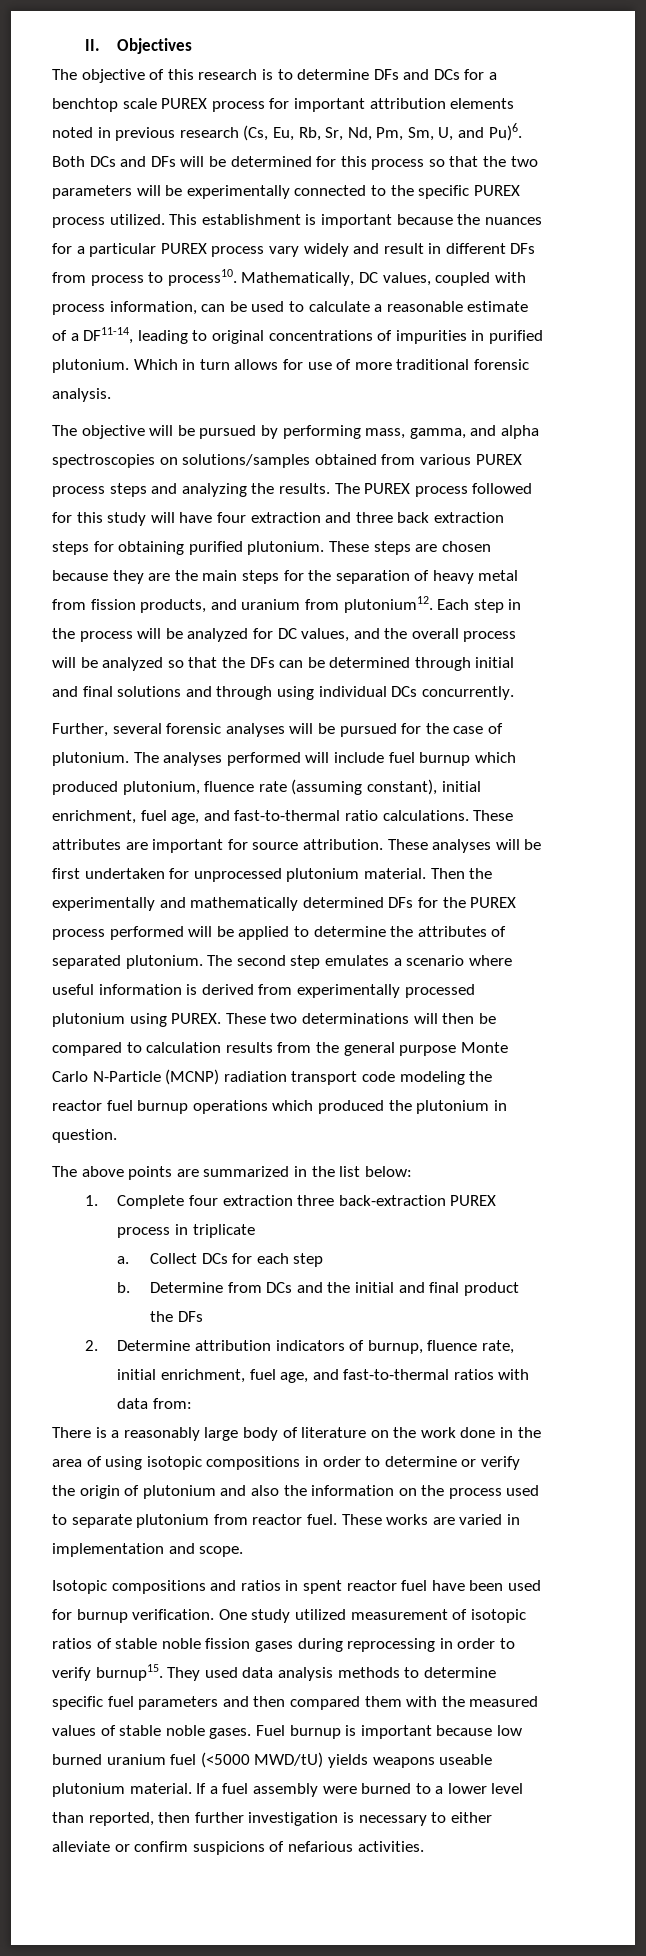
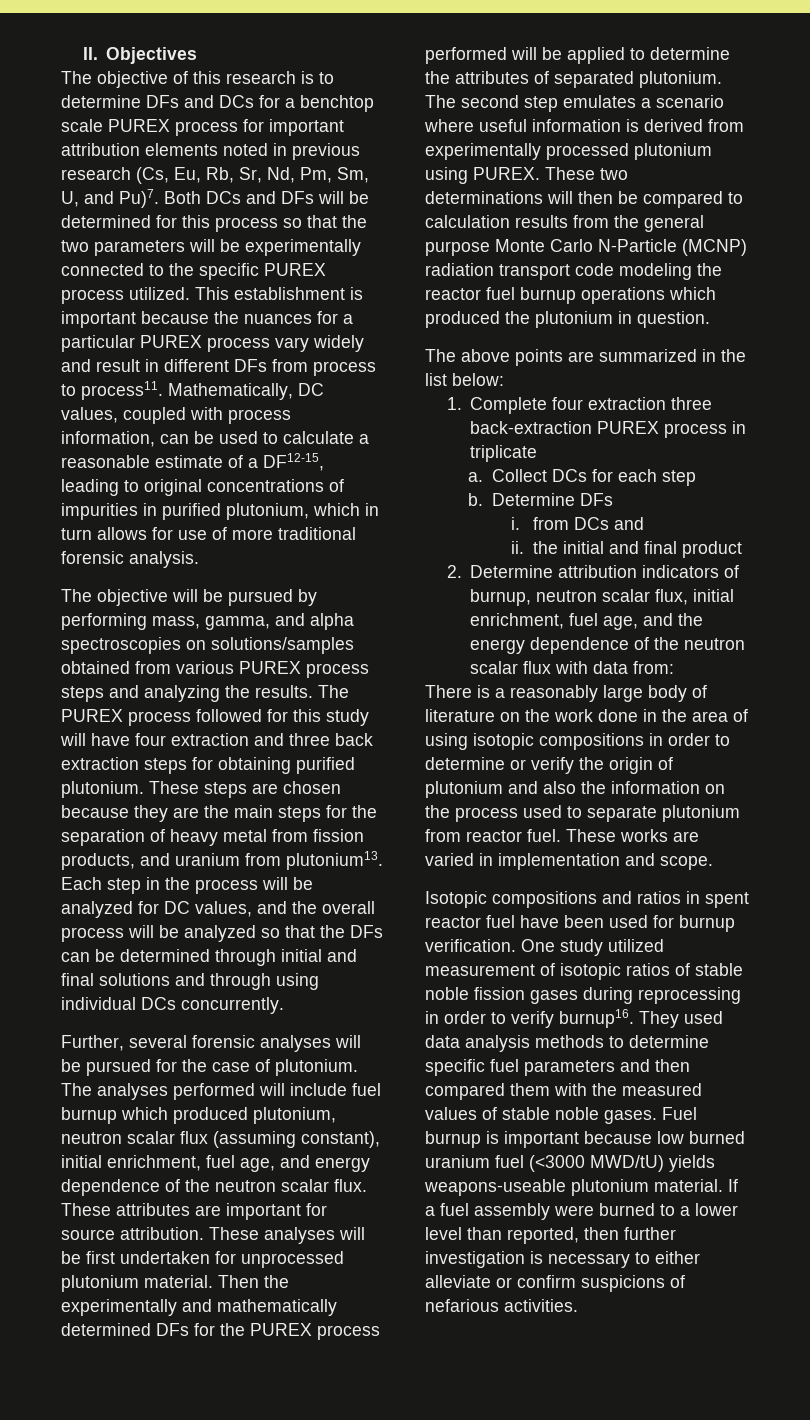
- The objective of this research is to determine DFs and DCs for a benchtop scale PUREX process for important attribution elements noted in previous research (Cs, Eu, Rb, Sr, Nd, Pm, Sm, U, and Pu)6.
+ The objective of this research is to determine DFs and DCs for a benchtop scale PUREX process for important attribution elements noted in previous research (Cs, Eu, Rb, Sr, Nd, Pm, Sm, U, and Pu)7.
- This establishment is important because the nuances for a particular PUREX process vary widely and result in different DFs from process to process10.
+ This establishment is important because the nuances for a particular PUREX process vary widely and result in different DFs from process to process11.
- Mathematically, DC values, coupled with process information, can be used to calculate a reasonable estimate of a DF11-14, leading to original concentrations of impurities in purified plutonium. Which in turn allows for use of more traditional forensic analysis.
+ Mathematically, DC values, coupled with process information, can be used to calculate a reasonable estimate of a DF12-15, leading to original concentrations of impurities in purified plutonium, which in turn allows for use of more traditional forensic analysis.
- These steps are chosen because they are the main steps for the separation of heavy metal from fission products, and uranium from plutonium12.
+ These steps are chosen because they are the main steps for the separation of heavy metal from fission products, and uranium from plutonium13.
- The analyses performed will include fuel burnup which produced plutonium, fluence rate (assuming constant), initial enrichment, fuel age, and fast-to-thermal ratio calculations.
+ The analyses performed will include fuel burnup which produced plutonium, neutron scalar flux (assuming constant), initial enrichment, fuel age, and energy dependence of the neutron scalar flux.
- Determine from DCs and the initial and final product the DFs
+ Determine DFs
+ i. from DCs and
+ ii. the initial and final product
- 2. Determine attribution indicators of burnup, fluence rate, initial enrichment, fuel age, and fast-to-thermal ratios with data from:
+ 2. Determine attribution indicators of burnup, neutron scalar flux, initial enrichment, fuel age, and the energy dependence of the neutron scalar flux with data from:
- One study utilized measurement of isotopic ratios of stable noble fission gases during reprocessing in order to verify burnup15.
+ One study utilized measurement of isotopic ratios of stable noble fission gases during reprocessing in order to verify burnup16.
- Fuel burnup is important because low burned uranium fuel (<5000 MWD/tU) yields weapons useable plutonium material.
+ Fuel burnup is important because low burned uranium fuel (<3000 MWD/tU) yields weapons-useable plutonium material.

